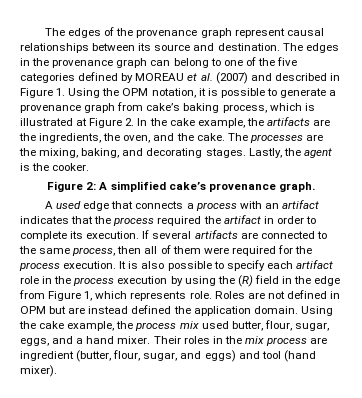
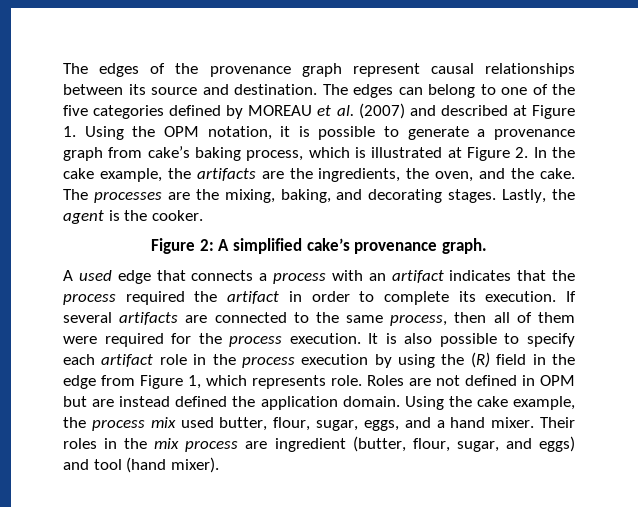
- The edges in the provenance graph can belong to one of the five categories defined by MOREAU et al. (2007) and described in Figure 1. Using the OPM notation, it is possible to generate a provenance graph from cake’s baking process, which is illustrated at Figure 2. In the cake example, the artifacts are the ingredients, the oven, and the cake.
+ The edges can belong to one of the five categories defined by MOREAU et al. (2007) and described at Figure 1. Using the OPM notation, it is possible to generate a provenance graph from cake’s baking process, which is illustrated at Figure 2. In the cake example, the artifacts are the ingredients, the oven, and the cake.

